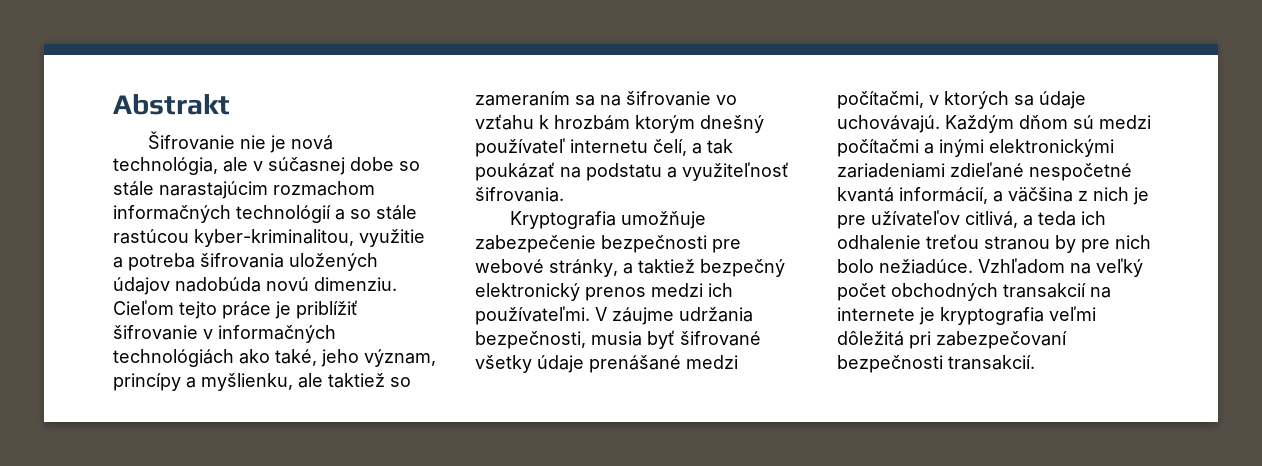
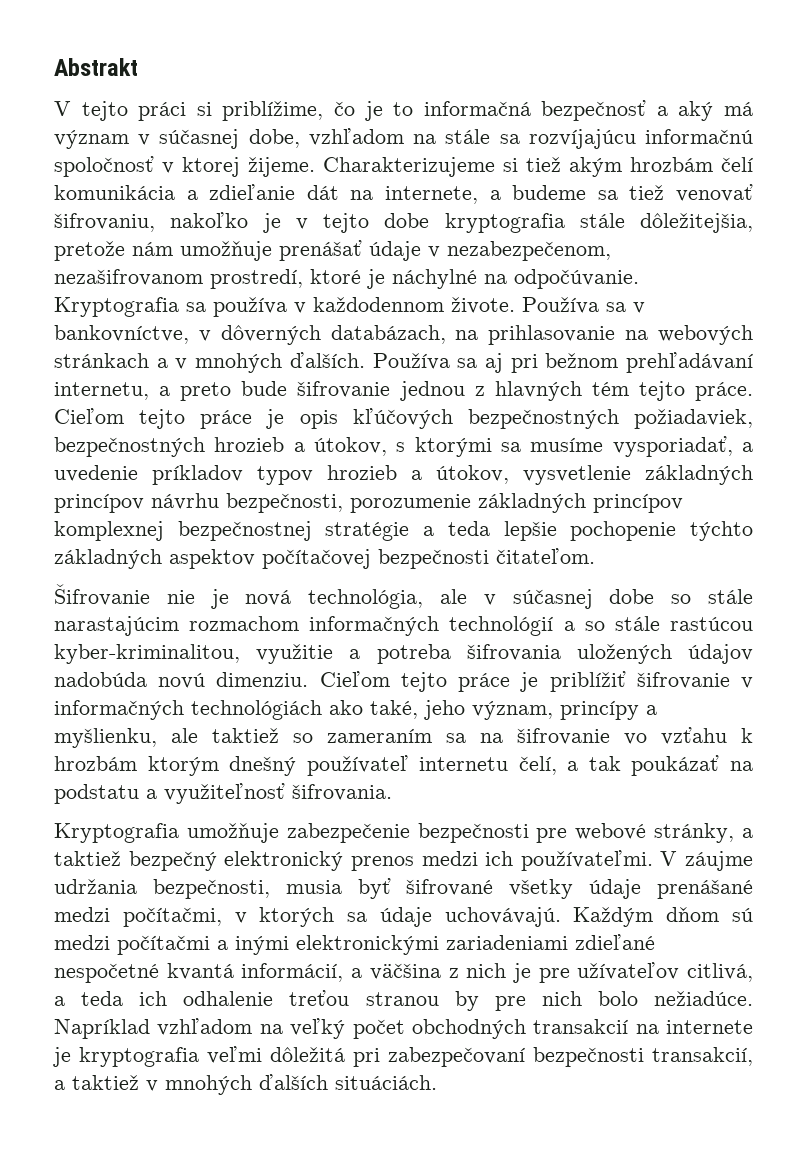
+ V tejto práci si priblížime, čo je to informačná bezpečnosť a aký má význam v súčasnej dobe, vzhľadom na stále sa rozvíjajúcu informačnú spoločnosť v ktorej žijeme. Charakterizujeme si tiež akým hrozbám čelí komunikácia a zdieľanie dát na internete, a budeme sa tiež venovať šifrovaniu, nakoľko je v tejto dobe kryptografia stále dôležitejšia, pretože nám umožňuje prenášať údaje v nezabezpečenom, nezašifrovanom prostredí, ktoré je náchylné na odpočúvanie. Kryptografia sa používa v každodennom živote. Používa sa v bankovníctve, v dôverných databázach, na prihlasovanie na webových stránkach a v mnohých ďalších. Používa sa aj pri bežnom prehľadávaní internetu, a preto bude šifrovanie jednou z hlavných tém tejto práce. Cieľom tejto práce je opis kľúčových bezpečnostných požiadaviek, bezpečnostných hrozieb a útokov, s ktorými sa musíme vysporiadať, a uvedenie príkladov typov hrozieb a útokov, vysvetlenie základných princípov návrhu bezpečnosti, porozumenie základných princípov komplexnej bezpečnostnej stratégie a teda lepšie pochopenie týchto základných aspektov počítačovej bezpečnosti čitateľom.
- Vzhľadom na veľký počet obchodných transakcií na internete je kryptografia veľmi dôležitá pri zabezpečovaní bezpečnosti transakcií.
+ Napríklad vzhľadom na veľký počet obchodných transakcií na internete je kryptografia veľmi dôležitá pri zabezpečovaní bezpečnosti transakcií, a taktiež v mnohých ďalších situáciách.

